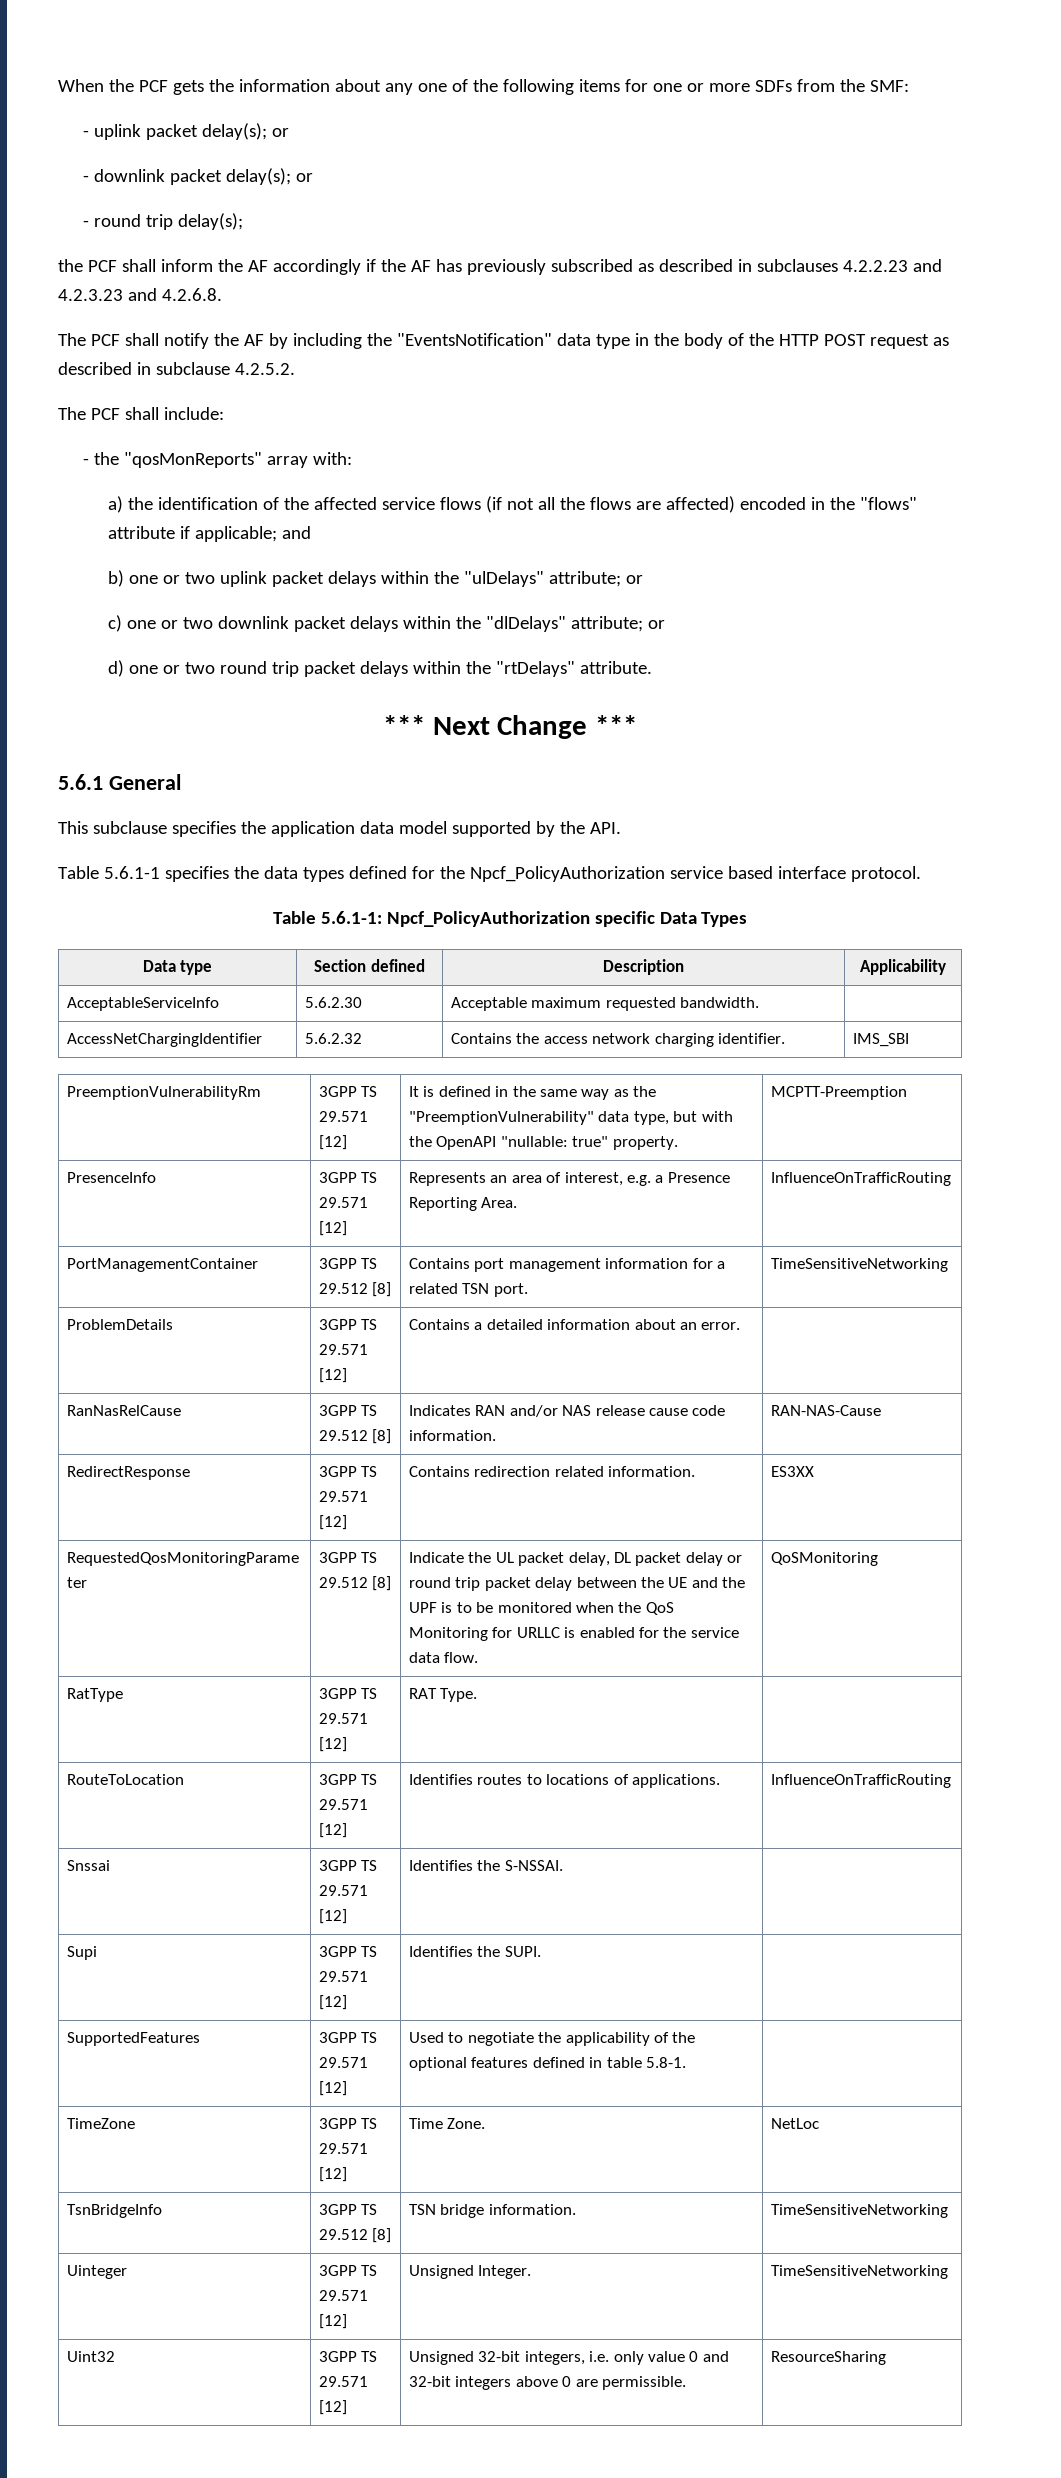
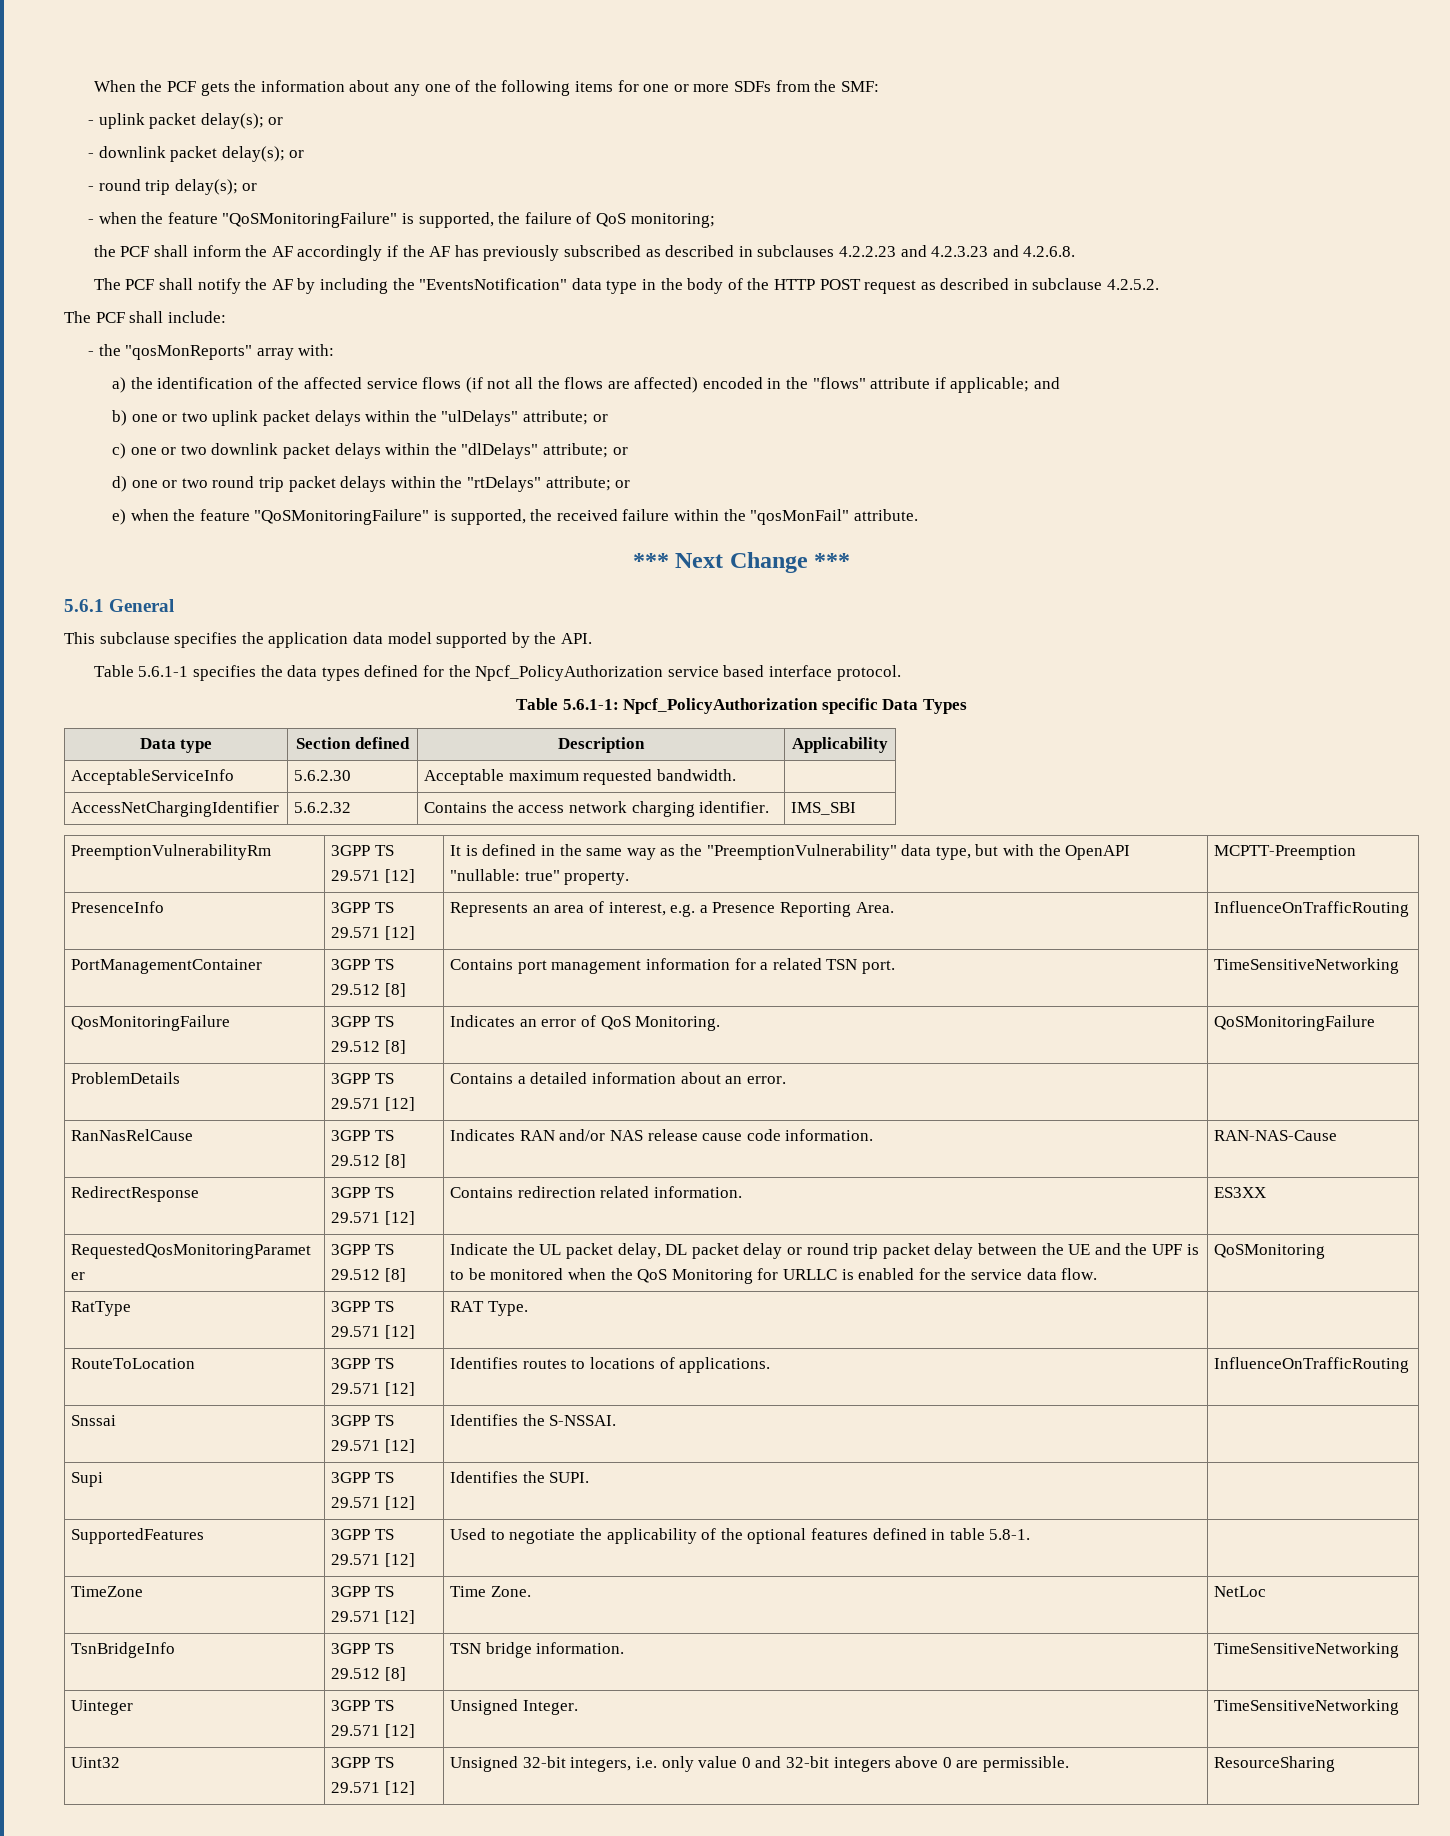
- - round trip delay(s);
+ - round trip delay(s); or
+ - when the feature "QoSMonitoringFailure" is supported, the failure of QoS monitoring;
- d) one or two round trip packet delays within the "rtDelays" attribute.
+ d) one or two round trip packet delays within the "rtDelays" attribute; or
+ e) when the feature "QoSMonitoringFailure" is supported, the received failure within the "qosMonFail" attribute.
+ QosMonitoringFailure | 3GPP TS 29.512 [8] | Indicates an error of QoS Monitoring. | QoSMonitoringFailure

